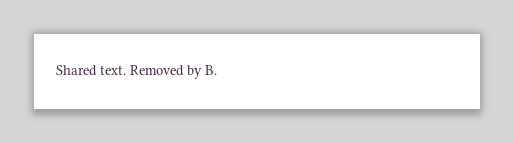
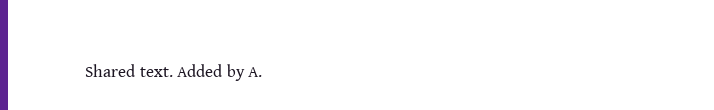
- Removed by B.
+ Added by A.

